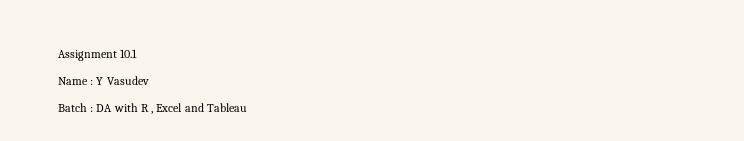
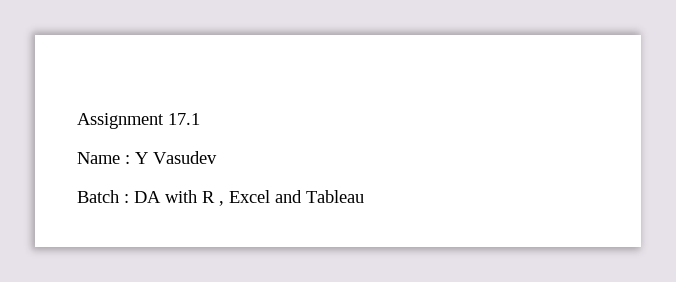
- Assignment 10.1
+ Assignment 17.1

